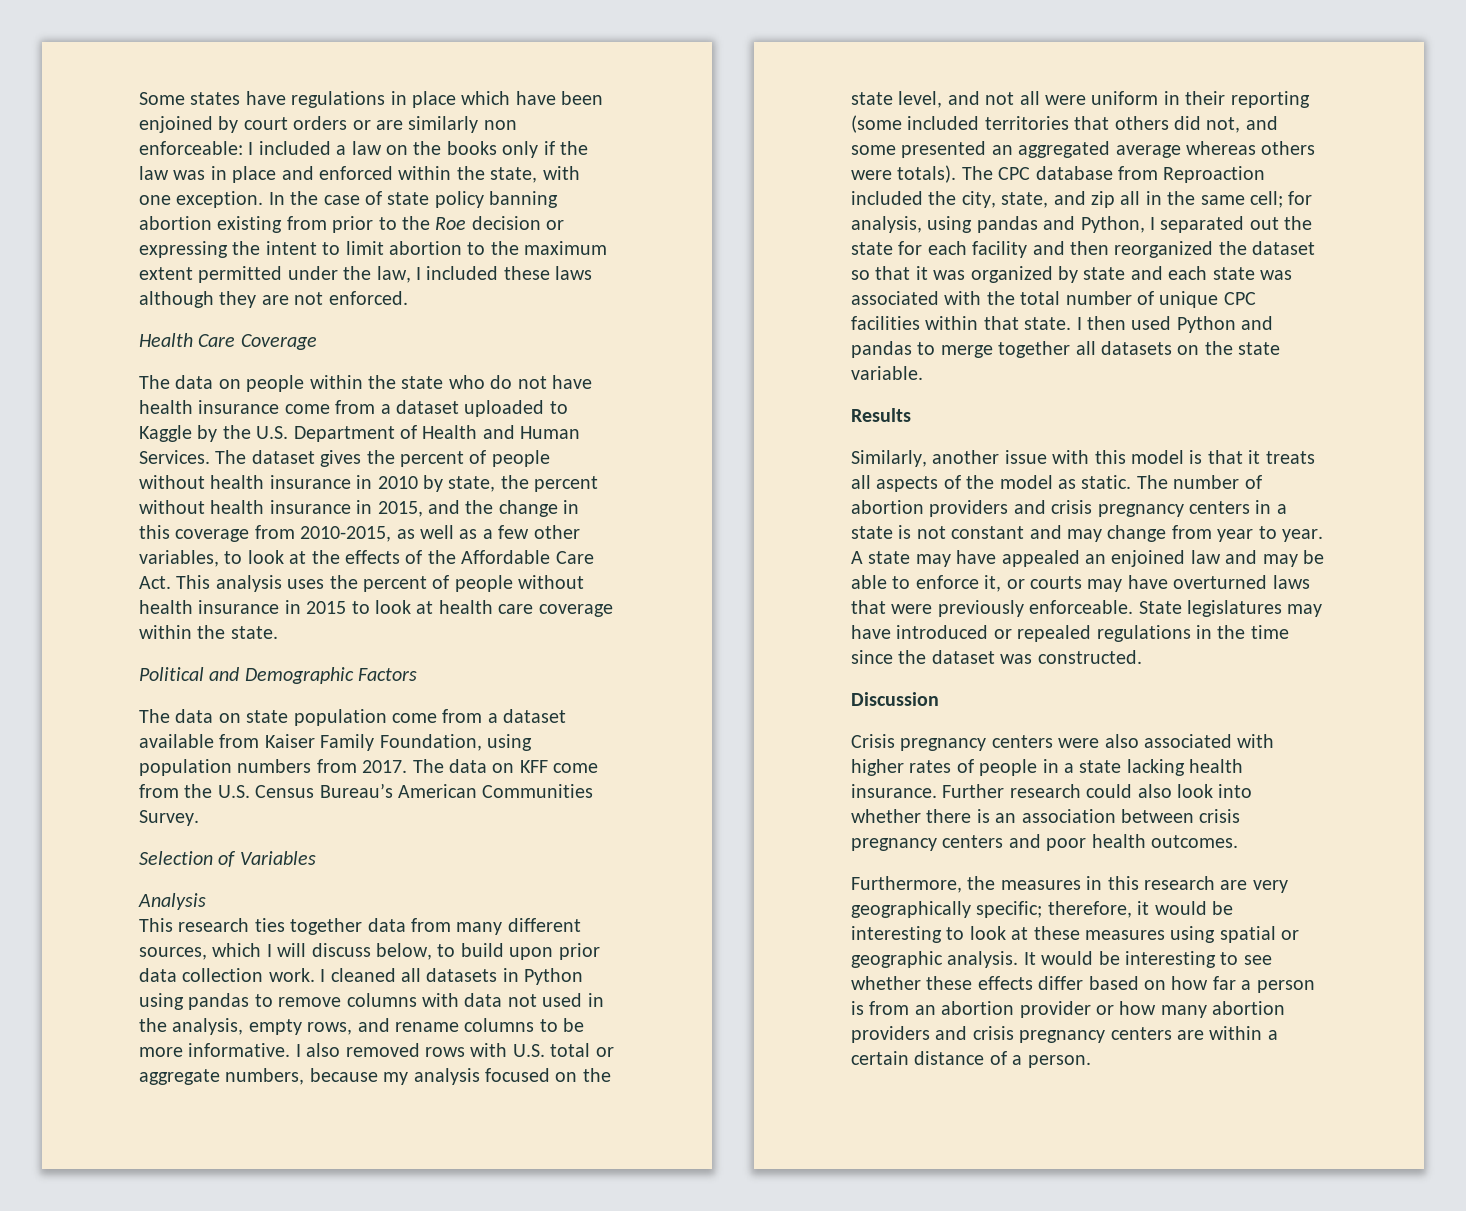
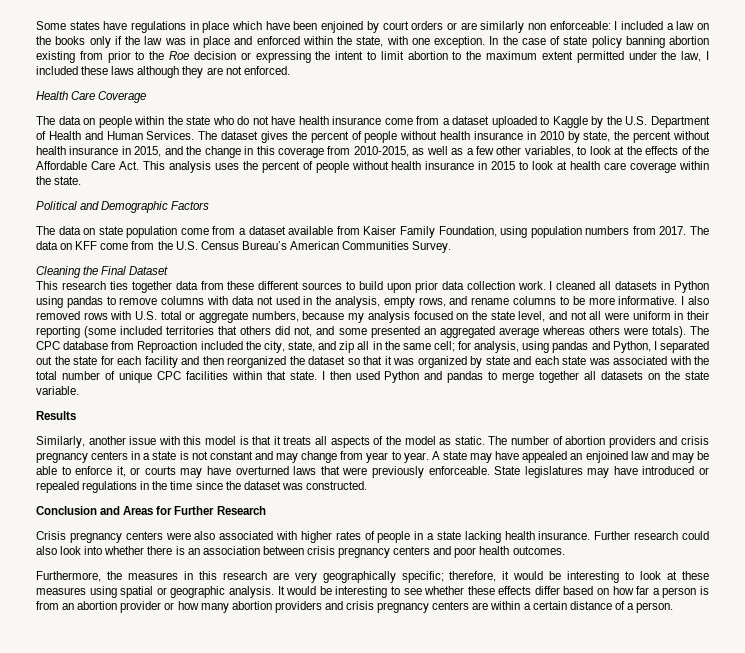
- Selection of Variables
- Analysis
+ Cleaning the Final Dataset
- This research ties together data from many different sources, which I will discuss below, to build upon prior data collection work.
+ This research ties together data from these different sources to build upon prior data collection work.
- Discussion
+ Conclusion and Areas for Further Research

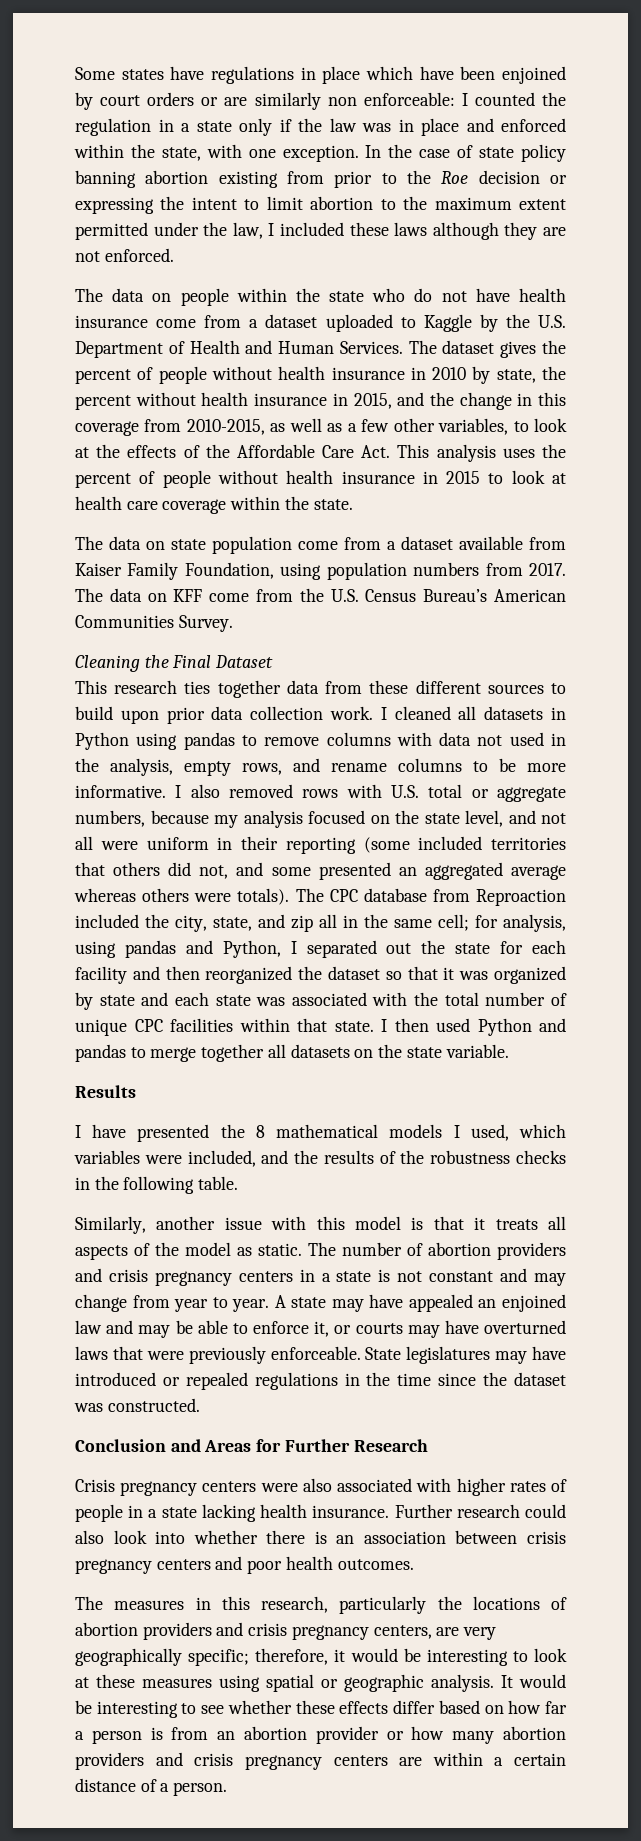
- Some states have regulations in place which have been enjoined by court orders or are similarly non enforceable: I included a law on the books only if the law was in place and enforced within the state, with one exception.
+ Some states have regulations in place which have been enjoined by court orders or are similarly non enforceable: I counted the regulation in a state only if the law was in place and enforced within the state, with one exception.
- Health Care Coverage
- Political and Demographic Factors
+ I have presented the 8 mathematical models I used, which variables were included, and the results of the robustness checks in the following table.
- Furthermore, the measures in this research are very geographically specific; therefore, it would be interesting to look at these measures using spatial or geographic analysis.
+ The measures in this research, particularly the locations of abortion providers and crisis pregnancy centers, are very geographically specific; therefore, it would be interesting to look at these measures using spatial or geographic analysis.

